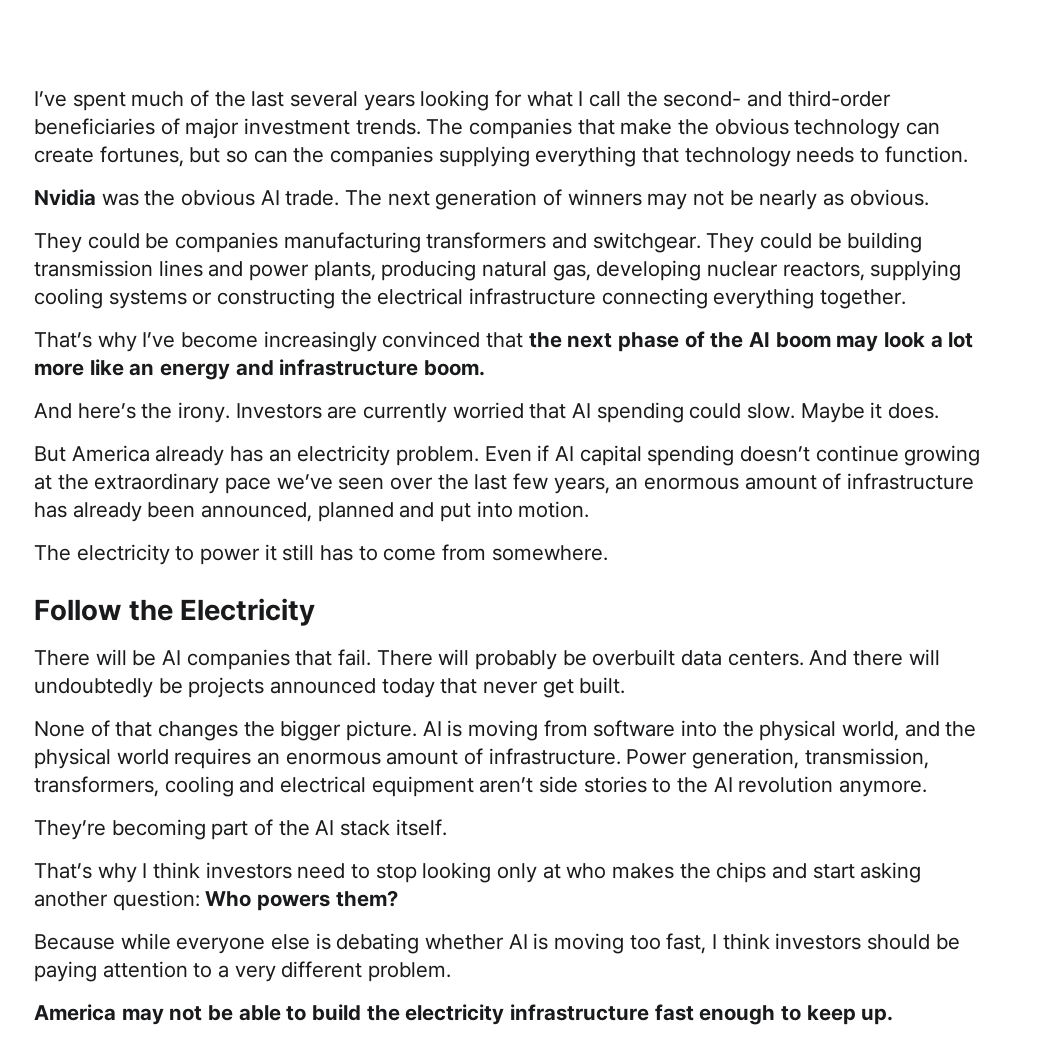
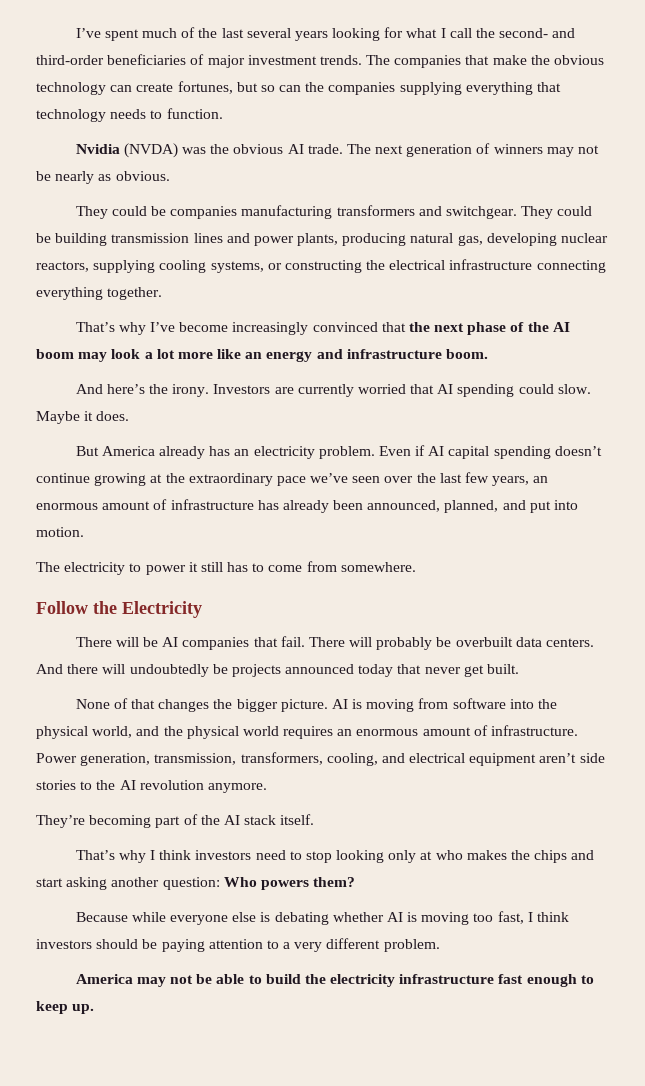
- Nvidia was the obvious AI trade.
+ Nvidia (NVDA) was the obvious AI trade.
- They could be building transmission lines and power plants, producing natural gas, developing nuclear reactors, supplying cooling systems or constructing the electrical infrastructure connecting everything together.
+ They could be building transmission lines and power plants, producing natural gas, developing nuclear reactors, supplying cooling systems, or constructing the electrical infrastructure connecting everything together.
- Even if AI capital spending doesn’t continue growing at the extraordinary pace we’ve seen over the last few years, an enormous amount of infrastructure has already been announced, planned and put into motion.
+ Even if AI capital spending doesn’t continue growing at the extraordinary pace we’ve seen over the last few years, an enormous amount of infrastructure has already been announced, planned, and put into motion.
- Power generation, transmission, transformers, cooling and electrical equipment aren’t side stories to the AI revolution anymore.
+ Power generation, transmission, transformers, cooling, and electrical equipment aren’t side stories to the AI revolution anymore.

